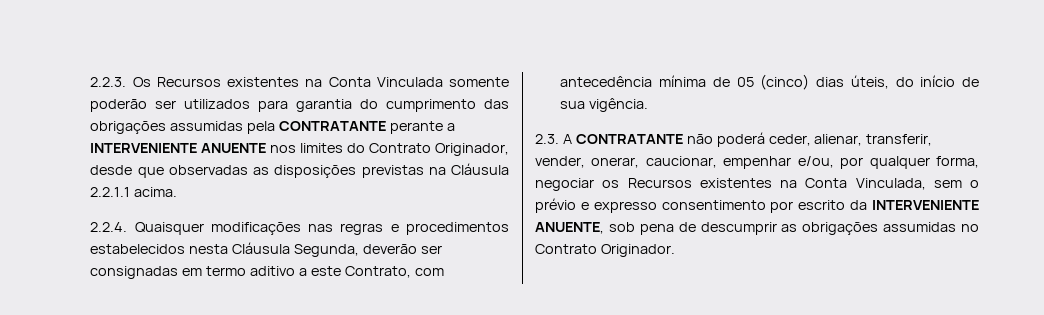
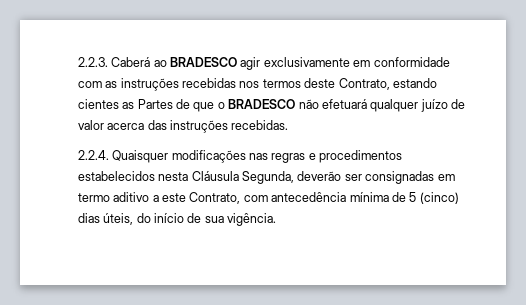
- 2.2.3. Os Recursos existentes na Conta Vinculada somente poderão ser utilizados para garantia do cumprimento das obrigações assumidas pela CONTRATANTE perante a INTERVENIENTE ANUENTE nos limites do Contrato Originador, desde que observadas as disposições previstas na Cláusula 2.2.1.1 acima.
+ 2.2.3. Caberá ao BRADESCO agir exclusivamente em conformidade com as instruções recebidas nos termos deste Contrato, estando cientes as Partes de que o BRADESCO não efetuará qualquer juízo de valor acerca das instruções recebidas.
- 2.2.4. Quaisquer modificações nas regras e procedimentos estabelecidos nesta Cláusula Segunda, deverão ser consignadas em termo aditivo a este Contrato, com antecedência mínima de 05 (cinco) dias úteis, do início de sua vigência.
+ 2.2.4. Quaisquer modificações nas regras e procedimentos estabelecidos nesta Cláusula Segunda, deverão ser consignadas em termo aditivo a este Contrato, com antecedência mínima de 5 (cinco) dias úteis, do início de sua vigência.
- 2.3. A CONTRATANTE não poderá ceder, alienar, transferir, vender, onerar, caucionar, empenhar e/ou, por qualquer forma, negociar os Recursos existentes na Conta Vinculada, sem o prévio e expresso consentimento por escrito da INTERVENIENTE ANUENTE, sob pena de descumprir as obrigações assumidas no Contrato Originador.

